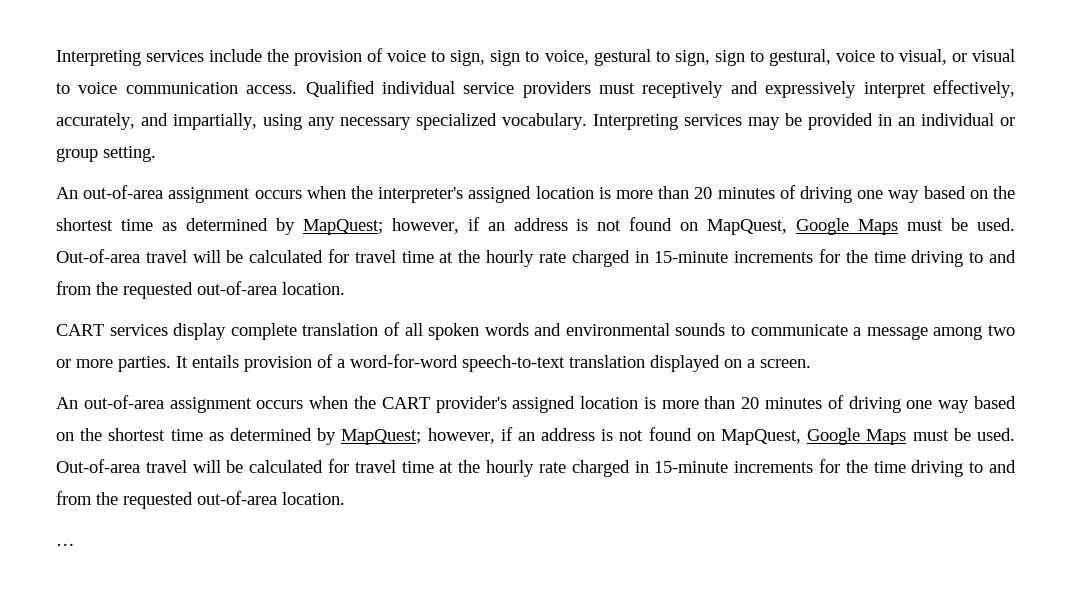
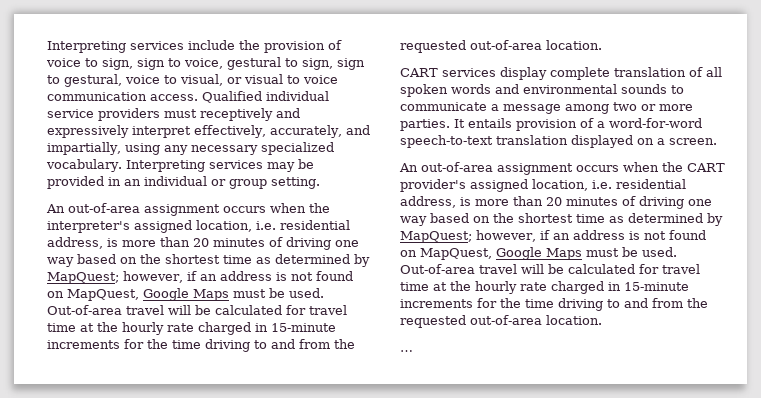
- An out-of-area assignment occurs when the interpreter's assigned location is more than 20 minutes of driving one way based on the shortest time as determined by MapQuest; however, if an address is not found on MapQuest, Google Maps must be used.
+ An out-of-area assignment occurs when the interpreter's assigned location, i.e. residential address, is more than 20 minutes of driving one way based on the shortest time as determined by MapQuest; however, if an address is not found on MapQuest, Google Maps must be used.
- An out-of-area assignment occurs when the CART provider's assigned location is more than 20 minutes of driving one way based on the shortest time as determined by MapQuest; however, if an address is not found on MapQuest, Google Maps must be used.
+ An out-of-area assignment occurs when the CART provider's assigned location, i.e. residential address, is more than 20 minutes of driving one way based on the shortest time as determined by MapQuest; however, if an address is not found on MapQuest, Google Maps must be used.

